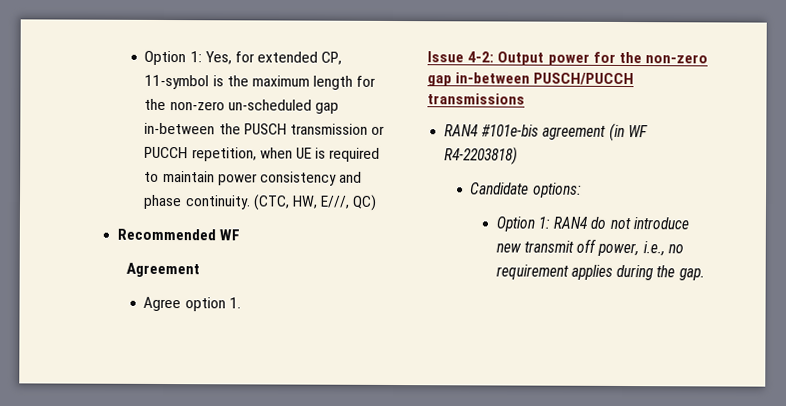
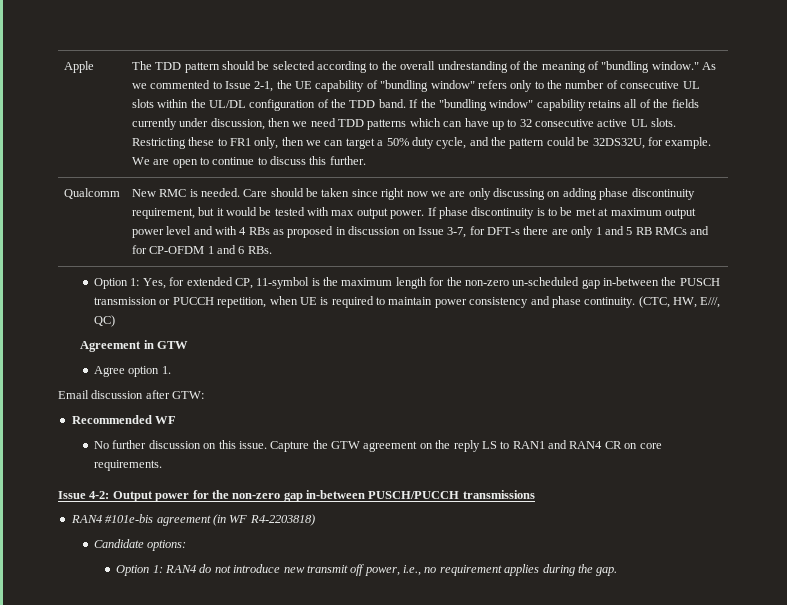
+ Apple | The TDD pattern should be selected according to the overall undrestanding of the meaning of "bundling window." As we commented to Issue 2-1, the UE capability of "bundling window" refers only to the number of consecutive UL slots within the UL/DL configuration of the TDD band. If the "bundling window" capability retains all of the fields currently under discussion, then we need TDD patterns which can have up to 32 consecutive active UL slots. Restricting these to FR1 only, then we can target a 50% duty cycle, and the pattern could be 32DS32U, for example. We are open to continue to discuss this further.
+ Qualcomm | New RMC is needed. Care should be taken since right now we are only discussing on adding phase discontinuity requirement, but it would be tested with max output power. If phase discontinuity is to be met at maximum output power level and with 4 RBs as proposed in discussion on Issue 3-7, for DFT-s there are only 1 and 5 RB RMCs and for CP-OFDM 1 and 6 RBs.
- Recommended WF
- Agreement
+ Agreement in GTW
+ Email discussion after GTW:
+ Recommended WF
+ No further discussion on this issue. Capture the GTW agreement on the reply LS to RAN1 and RAN4 CR on core requirements.

